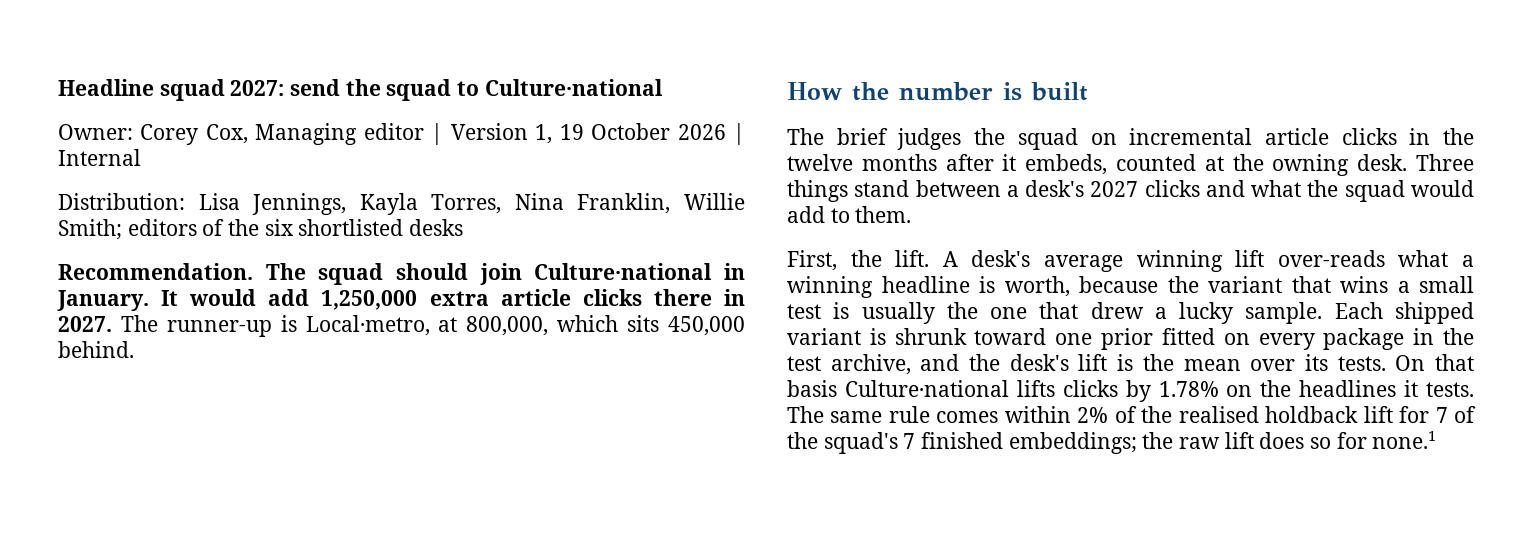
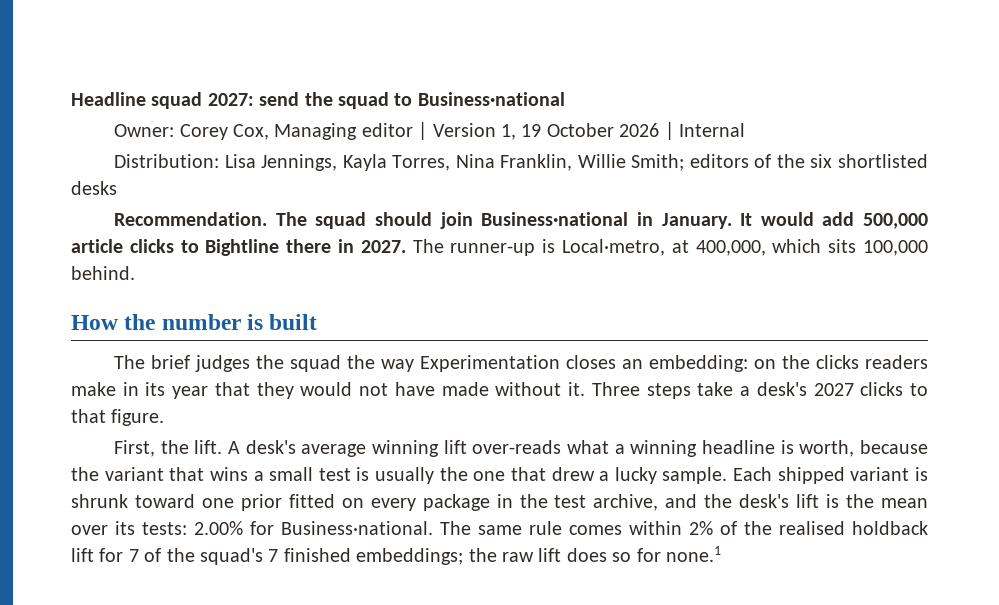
- Headline squad 2027: send the squad to Culture·national
+ Headline squad 2027: send the squad to Business·national
- The squad should join Culture·national in January.
+ The squad should join Business·national in January.
- It would add 1,250,000 extra article clicks there in 2027.
+ It would add 500,000 article clicks to Bightline there in 2027.
- The runner-up is Local·metro, at 800,000, which sits 450,000 behind.
+ The runner-up is Local·metro, at 400,000, which sits 100,000 behind.
- The brief judges the squad on incremental article clicks in the twelve months after it embeds, counted at the owning desk. Three things stand between a desk's 2027 clicks and what the squad would add to them.
+ The brief judges the squad the way Experimentation closes an embedding: on the clicks readers make in its year that they would not have made without it. Three steps take a desk's 2027 clicks to that figure.
- Each shipped variant is shrunk toward one prior fitted on every package in the test archive, and the desk's lift is the mean over its tests. On that basis Culture·national lifts clicks by 1.78% on the headlines it tests.
+ Each shipped variant is shrunk toward one prior fitted on every package in the test archive, and the desk's lift is the mean over its tests: 2.00% for Business·national.

